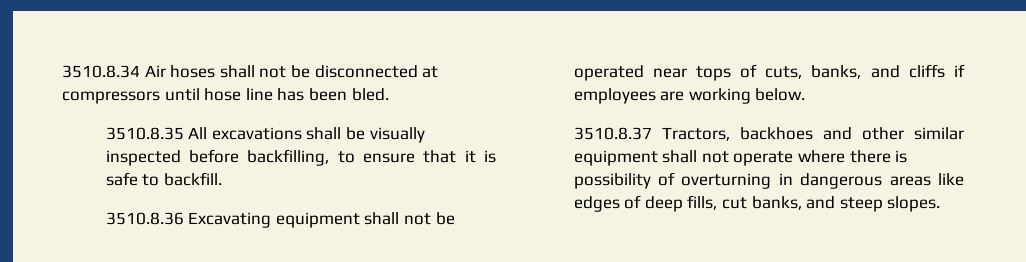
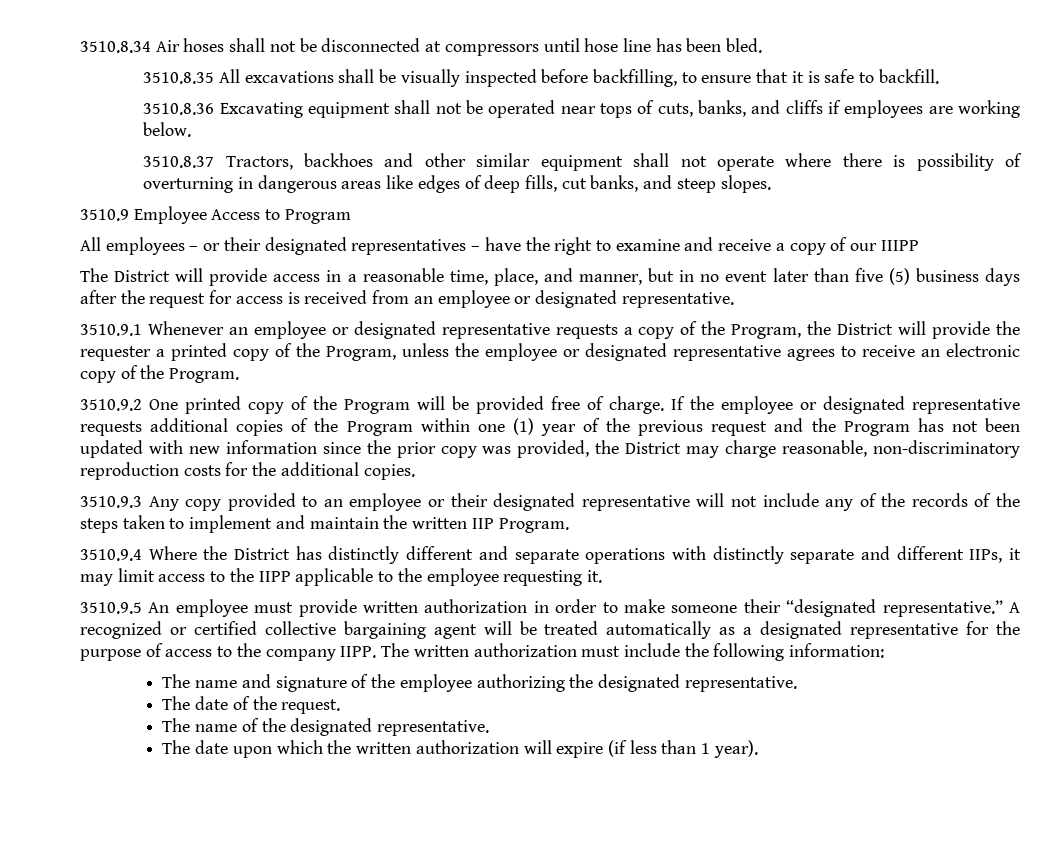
+ 3510.9 Employee Access to Program
+ All employees – or their designated representatives – have the right to examine and receive a copy of our IIIPP
+ The District will provide access in a reasonable time, place, and manner, but in no event later than five (5) business days after the request for access is received from an employee or designated representative.
+ 3510.9.1 Whenever an employee or designated representative requests a copy of the Program, the District will provide the requester a printed copy of the Program, unless the employee or designated representative agrees to receive an electronic copy of the Program.
+ 3510.9.2 One printed copy of the Program will be provided free of charge. If the employee or designated representative requests additional copies of the Program within one (1) year of the previous request and the Program has not been updated with new information since the prior copy was provided, the District may charge reasonable, non-discriminatory reproduction costs for the additional copies.
+ 3510.9.3 Any copy provided to an employee or their designated representative will not include any of the records of the steps taken to implement and maintain the written IIP Program.
+ 3510.9.4 Where the District has distinctly different and separate operations with distinctly separate and different IIPs, it may limit access to the IIPP applicable to the employee requesting it.
+ 3510.9.5 An employee must provide written authorization in order to make someone their “designated representative.” A recognized or certified collective bargaining agent will be treated automatically as a designated representative for the purpose of access to the company IIPP. The written authorization must include the following information:
+ The name and signature of the employee authorizing the designated representative.
+ The date of the request.
+ The name of the designated representative.
+ The date upon which the written authorization will expire (if less than 1 year).

